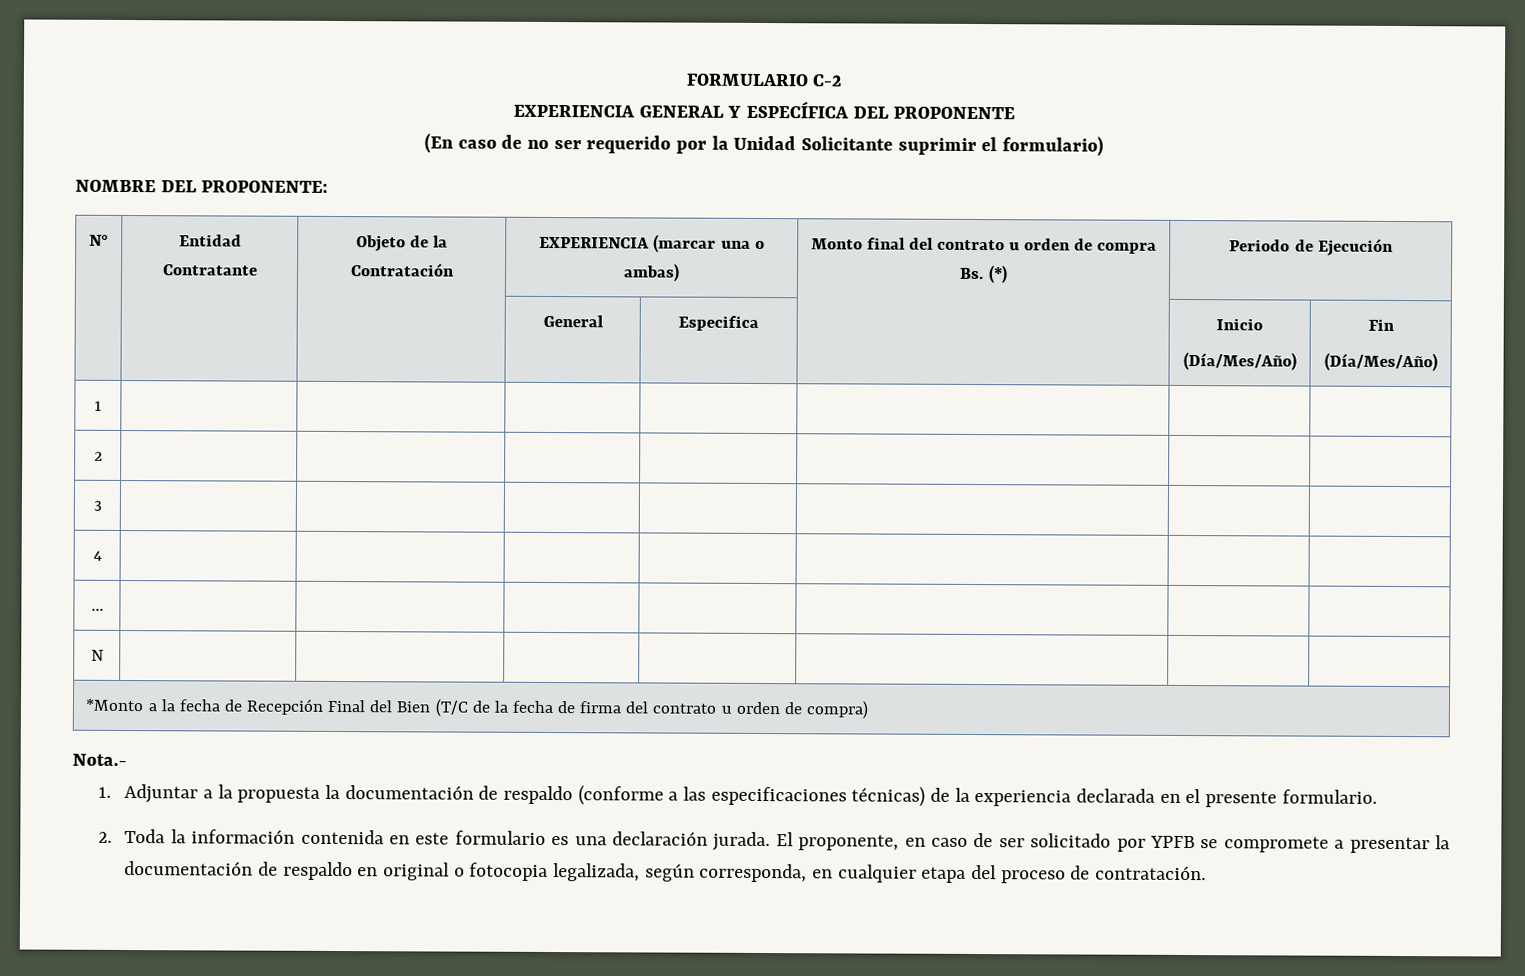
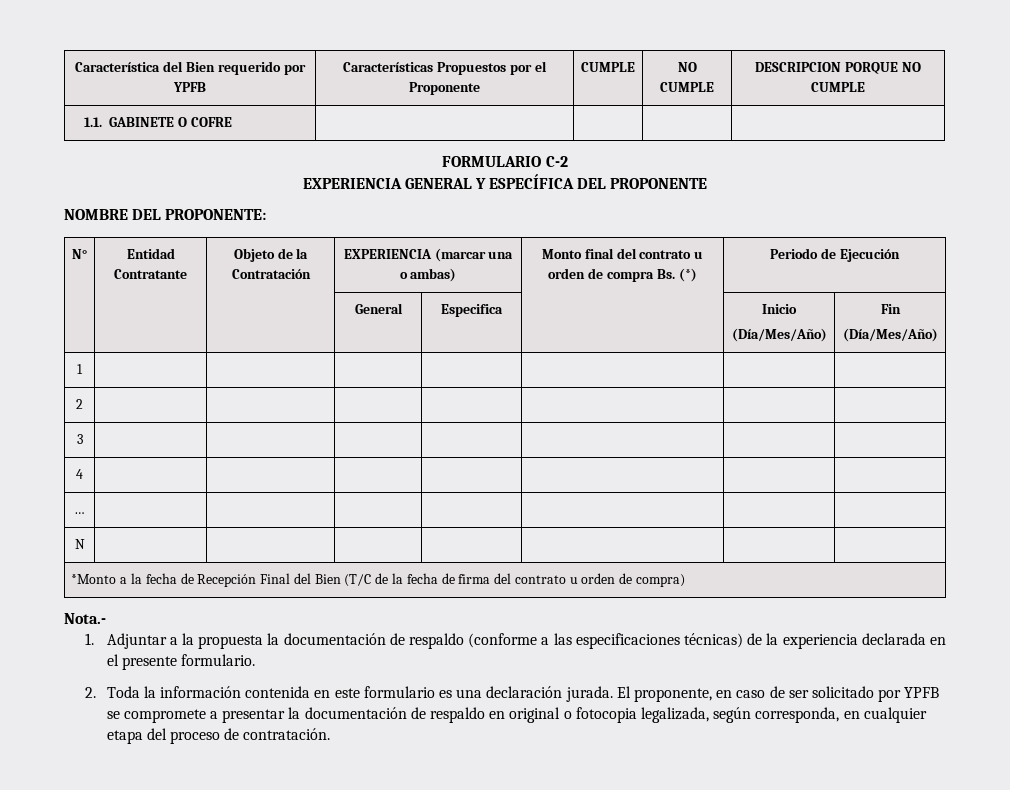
+ Característica del Bien requerido por YPFB | Características Propuestos por el Proponente | CUMPLE | NO CUMPLE | DESCRIPCION PORQUE NO CUMPLE
+ 1.1. GABINETE O COFRE | | | |
- (En caso de no ser requerido por la Unidad Solicitante suprimir el formulario)

